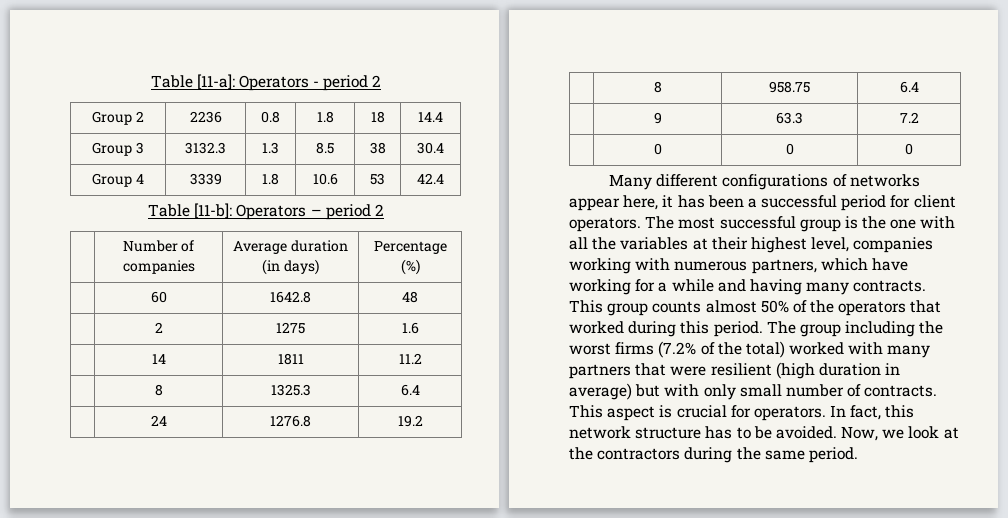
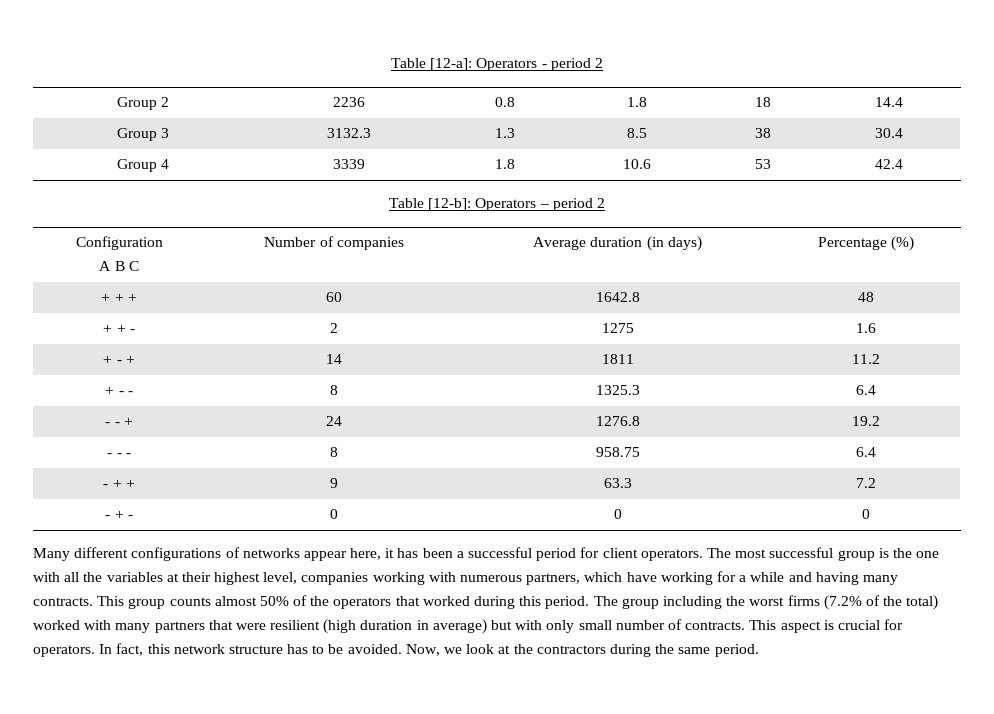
- Table [11-a]: Operators - period 2
+ Table [12-a]: Operators - period 2
- Table [11-b]: Operators – period 2
- | Number of companies | Average duration (in days) | Percentage (%)
+ Table [12-b]: Operators – period 2
+ Configuration
+ A B C | Number of companies | Average duration (in days) | Percentage (%)
- | 60 | 1642.8 | 48
+ + + + | 60 | 1642.8 | 48
- | 2 | 1275 | 1.6
+ + + - | 2 | 1275 | 1.6
- | 14 | 1811 | 11.2
+ + - + | 14 | 1811 | 11.2
- | 8 | 1325.3 | 6.4
+ + - - | 8 | 1325.3 | 6.4
- | 24 | 1276.8 | 19.2
+ - - + | 24 | 1276.8 | 19.2
- | 8 | 958.75 | 6.4
+ - - - | 8 | 958.75 | 6.4
- | 9 | 63.3 | 7.2
+ - + + | 9 | 63.3 | 7.2
- | 0 | 0 | 0
+ - + - | 0 | 0 | 0

